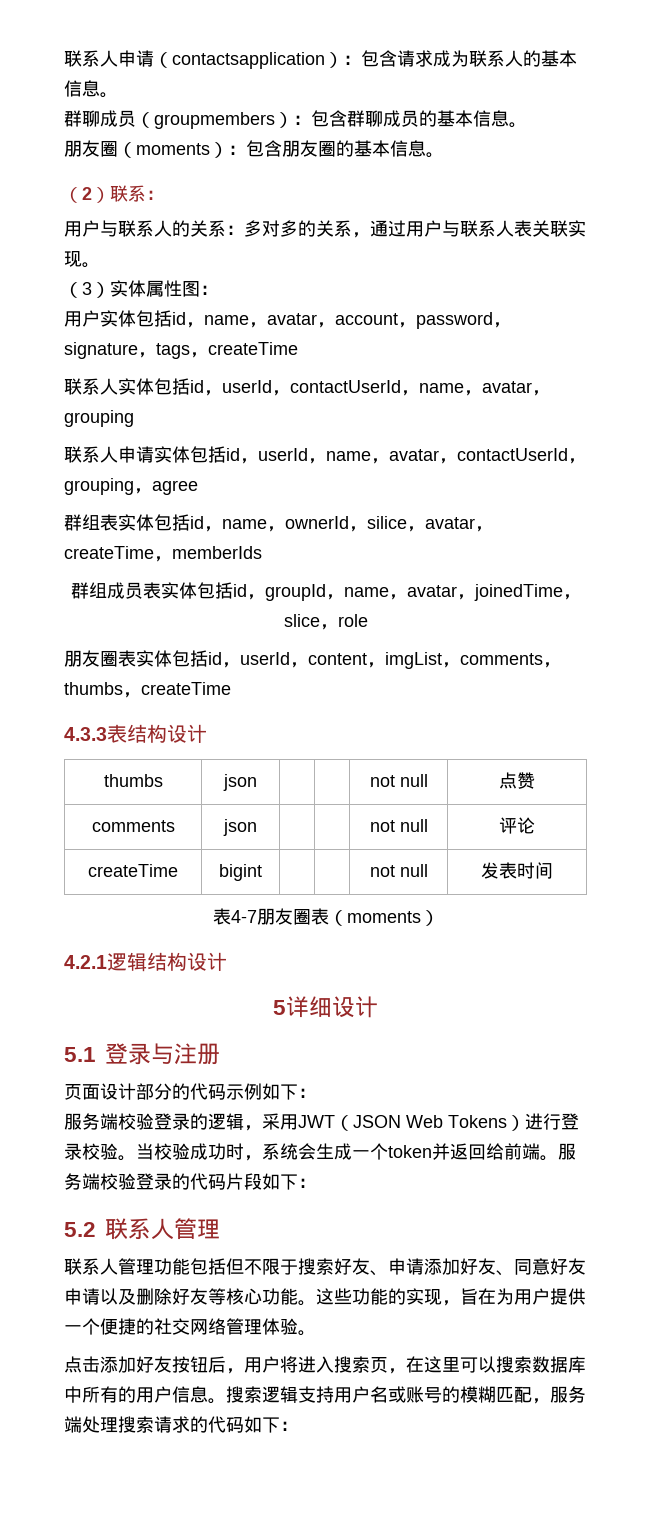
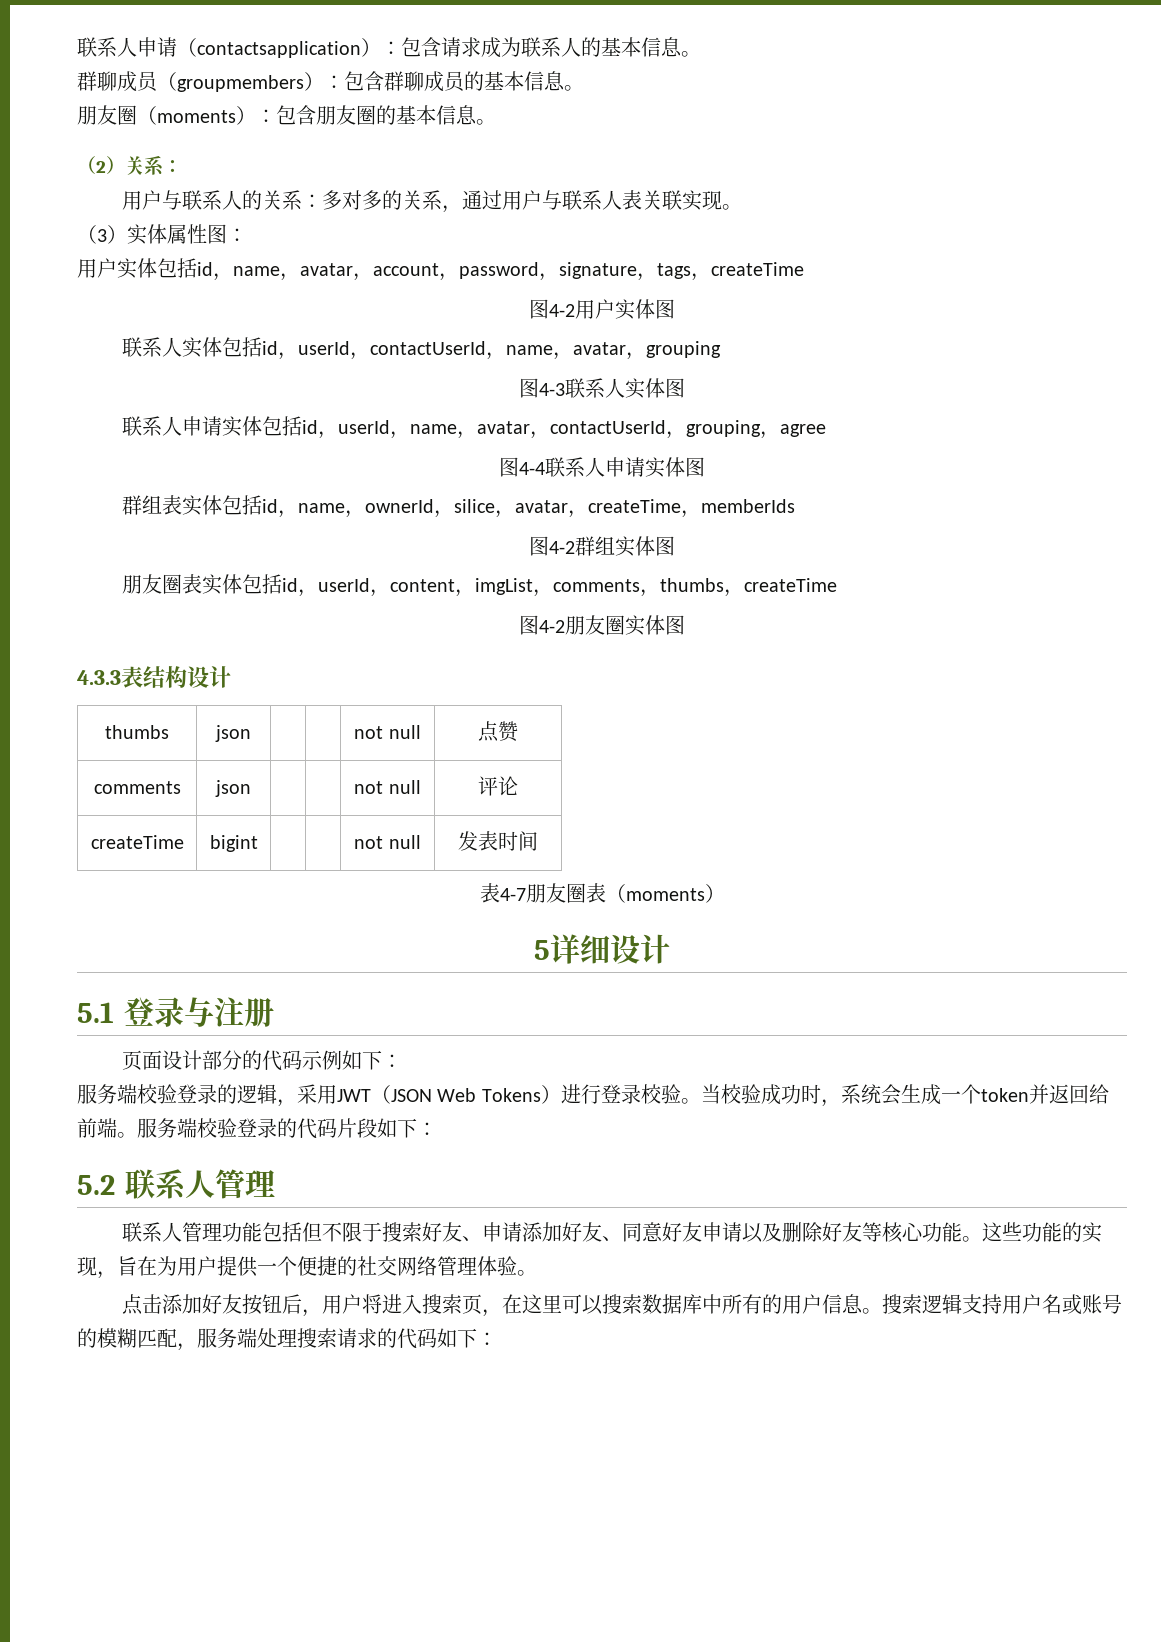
- （2）联系：
+ （2）关系：
+ 图4-2用户实体图
+ 图4-3联系人实体图
+ 图4-4联系人申请实体图
- 群组成员表实体包括id，groupId，name，avatar，joinedTime，slice，role
+ 图4-2群组实体图
+ 图4-2朋友圈实体图
- 4.2.1逻辑结构设计

